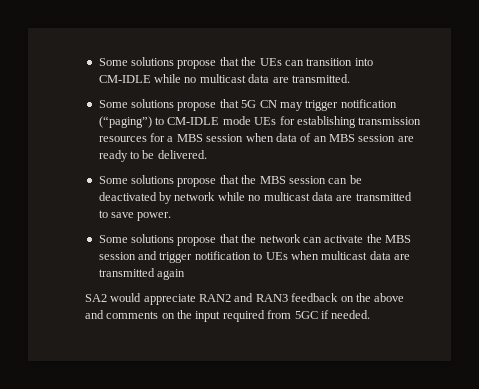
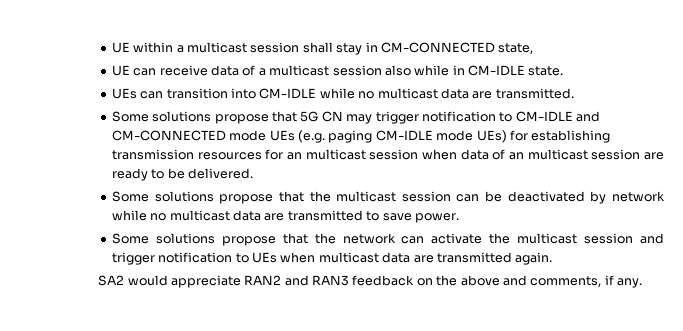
- Some solutions propose that the UEs can transition into CM-IDLE while no multicast data are transmitted.
+ UE within a multicast session shall stay in CM-CONNECTED state,
+ UE can receive data of a multicast session also while in CM-IDLE state.
+ UEs can transition into CM-IDLE while no multicast data are transmitted.
- Some solutions propose that 5G CN may trigger notification (“paging”) to CM-IDLE mode UEs for establishing transmission resources for a MBS session when data of an MBS session are ready to be delivered.
+ Some solutions propose that 5G CN may trigger notification to CM-IDLE and CM-CONNECTED mode UEs (e.g. paging CM-IDLE mode UEs) for establishing transmission resources for an multicast session when data of an multicast session are ready to be delivered.
- Some solutions propose that the MBS session can be deactivated by network while no multicast data are transmitted to save power.
+ Some solutions propose that the multicast session can be deactivated by network while no multicast data are transmitted to save power.
- Some solutions propose that the network can activate the MBS session and trigger notification to UEs when multicast data are transmitted again
+ Some solutions propose that the network can activate the multicast session and trigger notification to UEs when multicast data are transmitted again.
- SA2 would appreciate RAN2 and RAN3 feedback on the above and comments on the input required from 5GC if needed.
+ SA2 would appreciate RAN2 and RAN3 feedback on the above and comments, if any.

